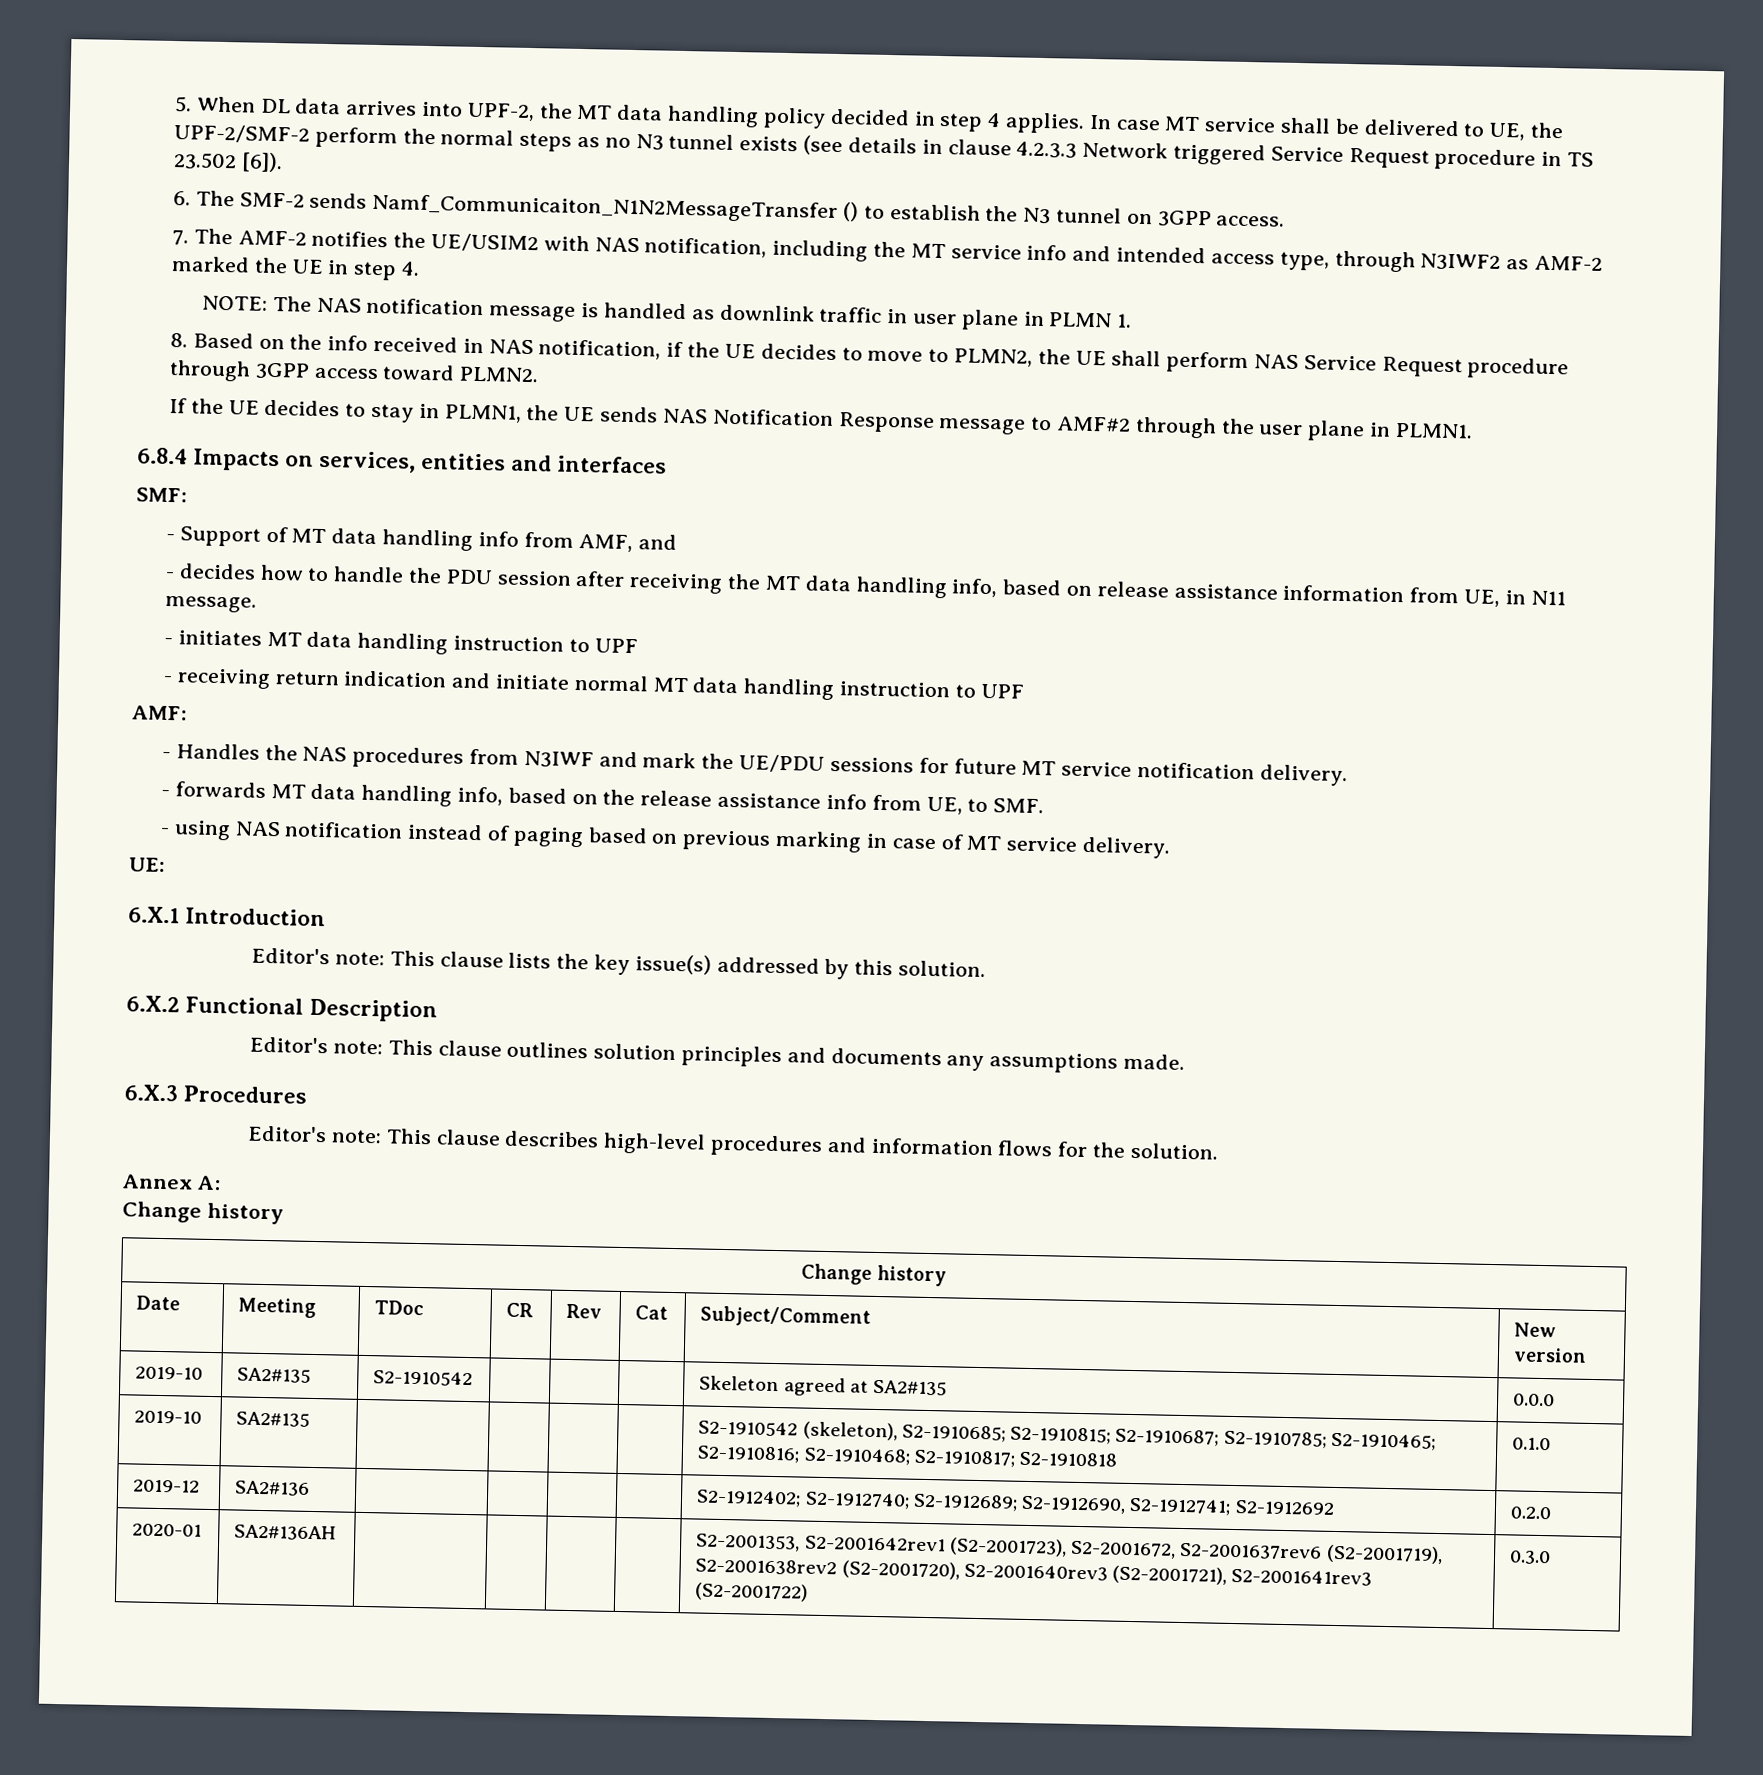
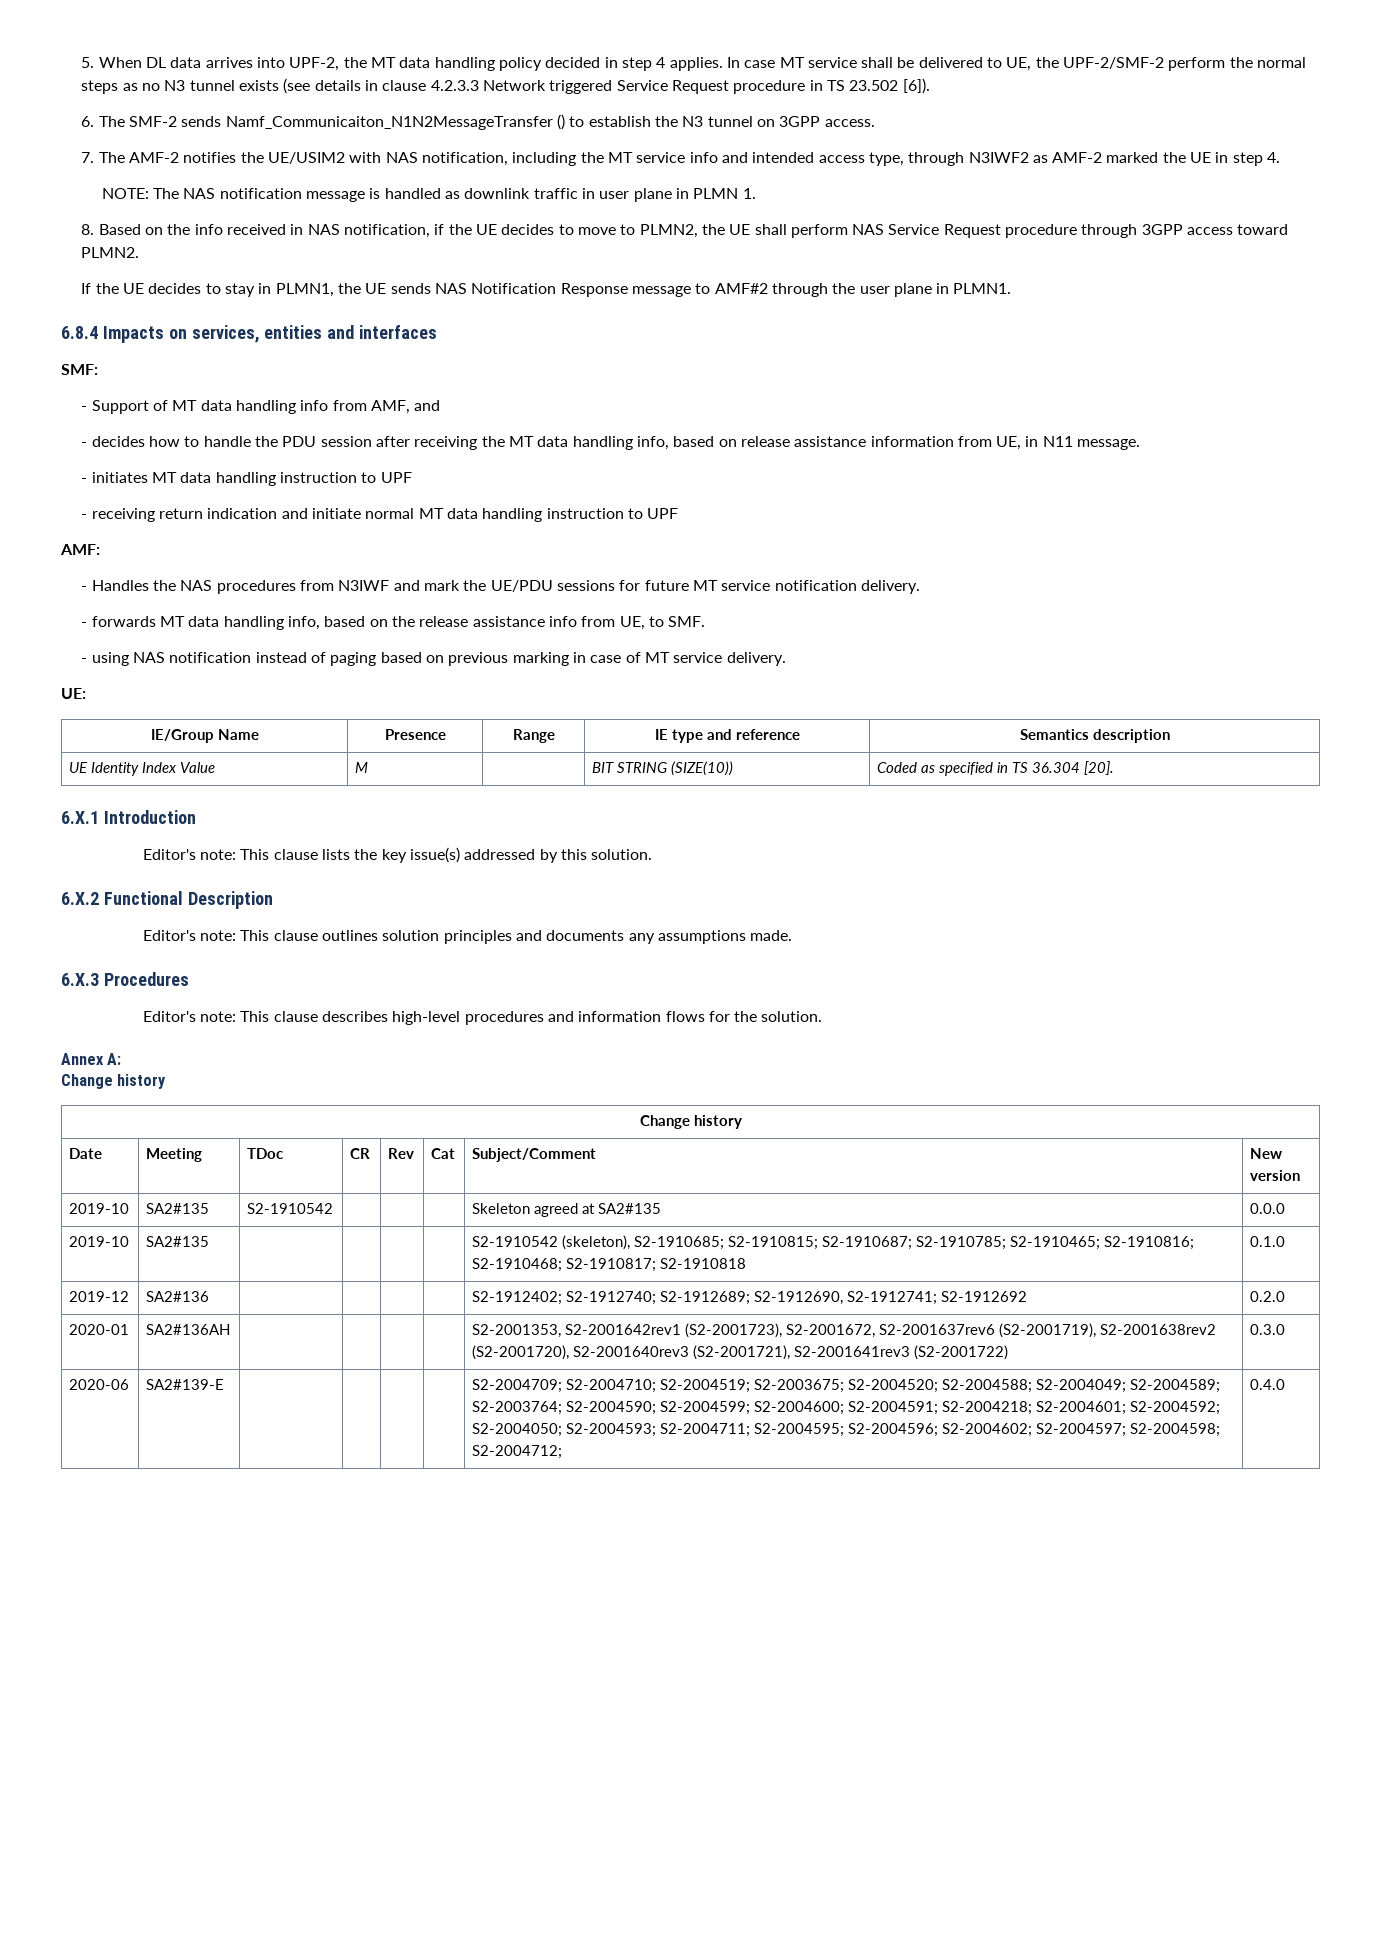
+ IE/Group Name | Presence | Range | IE type and reference | Semantics description
+ UE Identity Index Value | M | | BIT STRING (SIZE(10)) | Coded as specified in TS 36.304 [20].
+ 2020-06 | SA2#139-E | | | | | S2-2004709; S2-2004710; S2-2004519; S2-2003675; S2-2004520; S2-2004588; S2-2004049; S2-2004589; S2-2003764; S2-2004590; S2-2004599; S2-2004600; S2-2004591; S2-2004218; S2-2004601; S2-2004592; S2-2004050; S2-2004593; S2-2004711; S2-2004595; S2-2004596; S2-2004602; S2-2004597; S2-2004598; S2-2004712; | 0.4.0

